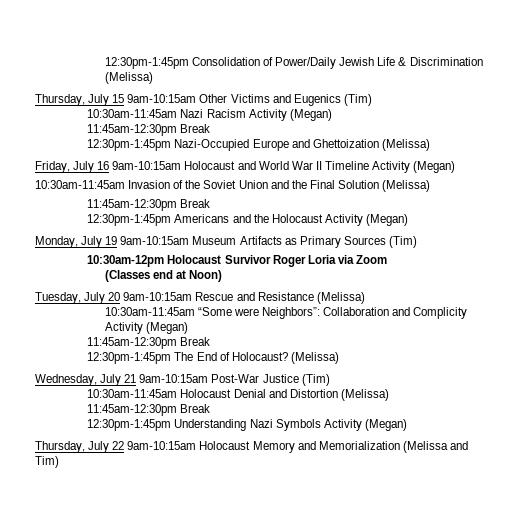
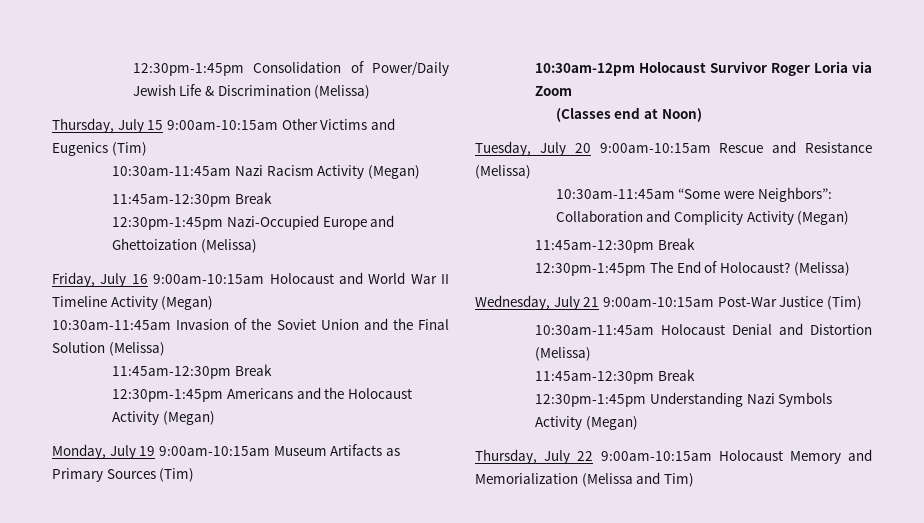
- Thursday, July 15 9am-10:15am Other Victims and Eugenics (Tim)
+ Thursday, July 15 9:00am-10:15am Other Victims and Eugenics (Tim)
- Friday, July 16 9am-10:15am Holocaust and World War II Timeline Activity (Megan)
+ Friday, July 16 9:00am-10:15am Holocaust and World War II Timeline Activity (Megan)
- Monday, July 19 9am-10:15am Museum Artifacts as Primary Sources (Tim)
+ Monday, July 19 9:00am-10:15am Museum Artifacts as Primary Sources (Tim)
- Tuesday, July 20 9am-10:15am Rescue and Resistance (Melissa)
+ Tuesday, July 20 9:00am-10:15am Rescue and Resistance (Melissa)
- Wednesday, July 21 9am-10:15am Post-War Justice (Tim)
+ Wednesday, July 21 9:00am-10:15am Post-War Justice (Tim)
- Thursday, July 22 9am-10:15am Holocaust Memory and Memorialization (Melissa and Tim)
+ Thursday, July 22 9:00am-10:15am Holocaust Memory and Memorialization (Melissa and Tim)

